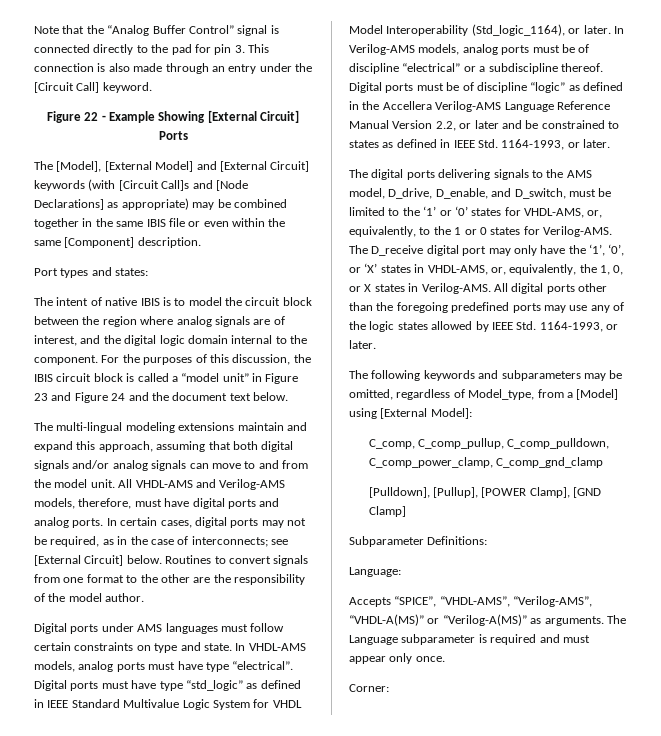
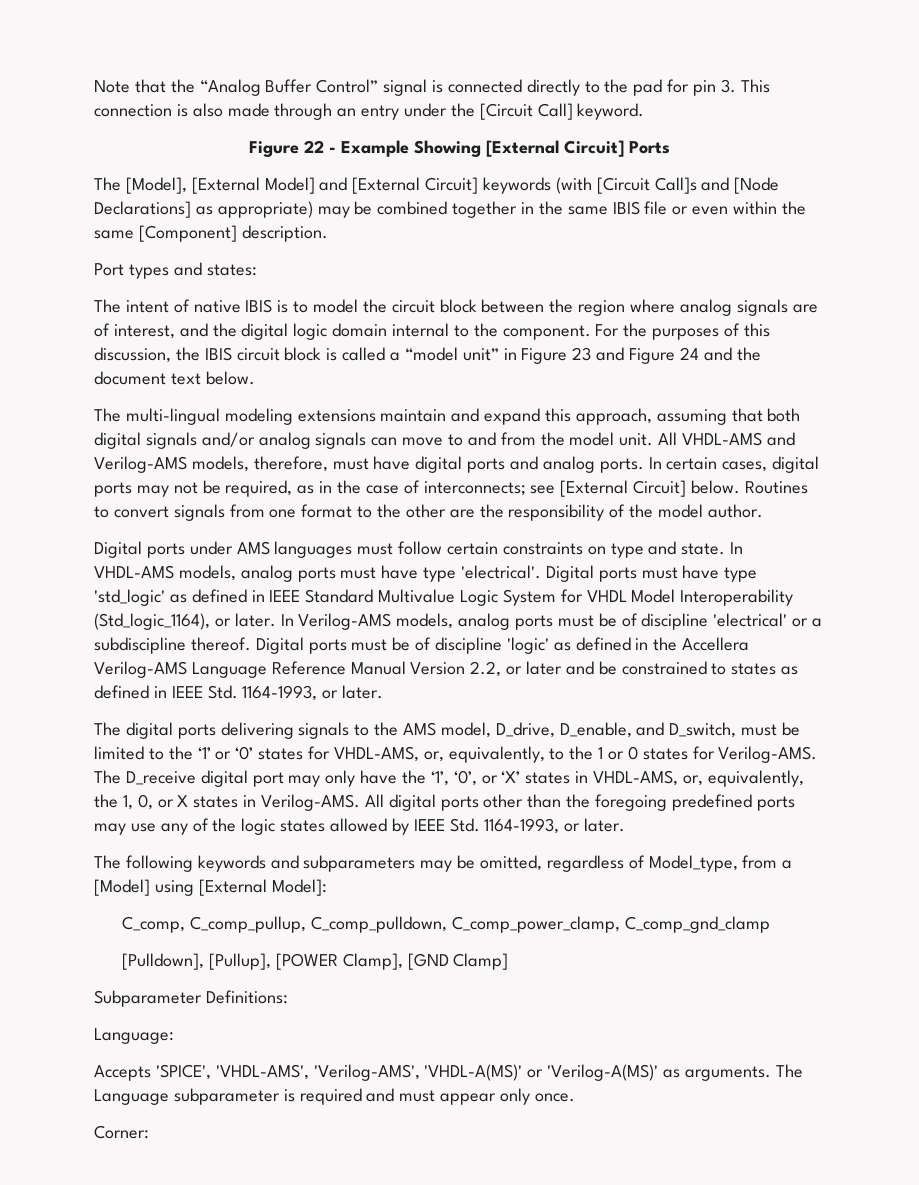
- In VHDL-AMS models, analog ports must have type “electrical”.
+ In VHDL-AMS models, analog ports must have type 'electrical'.
- Digital ports must have type “std_logic” as defined in IEEE Standard Multivalue Logic System for VHDL Model Interoperability (Std_logic_1164), or later.
+ Digital ports must have type 'std_logic' as defined in IEEE Standard Multivalue Logic System for VHDL Model Interoperability (Std_logic_1164), or later.
- In Verilog-AMS models, analog ports must be of discipline “electrical” or a subdiscipline thereof.
+ In Verilog-AMS models, analog ports must be of discipline 'electrical' or a subdiscipline thereof.
- Digital ports must be of discipline “logic” as defined in the Accellera Verilog-AMS Language Reference Manual Version 2.2, or later and be constrained to states as defined in IEEE Std. 1164-1993, or later.
+ Digital ports must be of discipline 'logic' as defined in the Accellera Verilog-AMS Language Reference Manual Version 2.2, or later and be constrained to states as defined in IEEE Std. 1164-1993, or later.
- Accepts “SPICE”, “VHDL-AMS”, “Verilog-AMS”, “VHDL-A(MS)” or “Verilog-A(MS)” as arguments.
+ Accepts 'SPICE', 'VHDL-AMS', 'Verilog-AMS', 'VHDL-A(MS)' or 'Verilog-A(MS)' as arguments.

